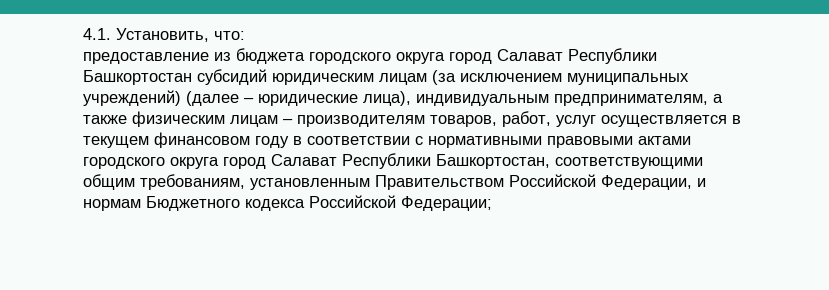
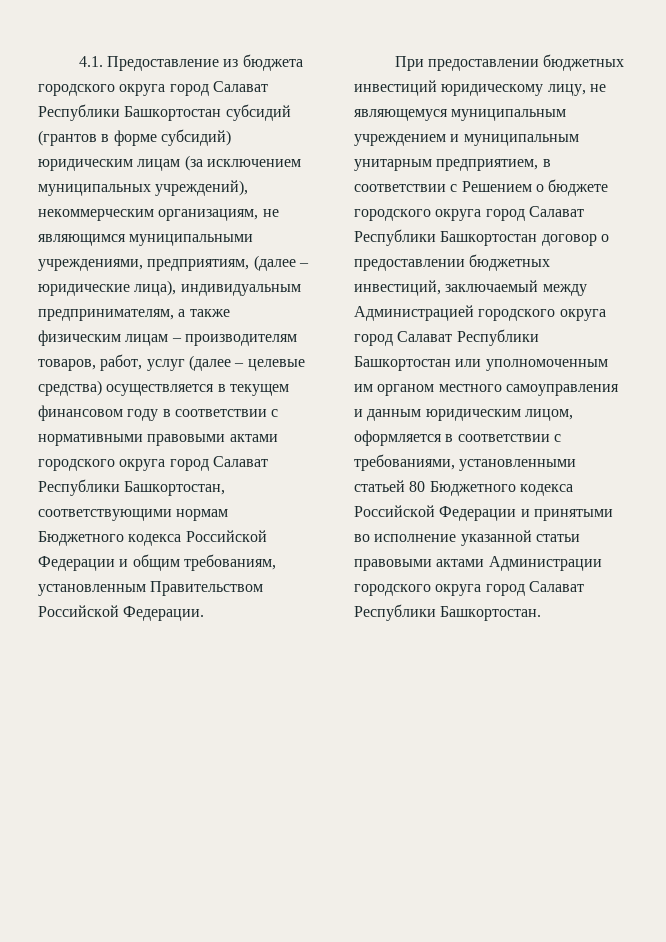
- 4.1. Установить, что:
- предоставление из бюджета городского округа город Салават Республики Башкортостан субсидий юридическим лицам (за исключением муниципальных учреждений) (далее – юридические лица), индивидуальным предпринимателям, а также физическим лицам – производителям товаров, работ, услуг осуществляется в текущем финансовом году в соответствии с нормативными правовыми актами городского округа город Салават Республики Башкортостан, соответствующими общим требованиям, установленным Правительством Российской Федерации, и нормам Бюджетного кодекса Российской Федерации;
+ 4.1. Предоставление из бюджета городского округа город Салават Республики Башкортостан субсидий (грантов в форме субсидий) юридическим лицам (за исключением муниципальных учреждений), некоммерческим организациям, не являющимся муниципальными учреждениями, предприятиям, (далее – юридические лица), индивидуальным предпринимателям, а также физическим лицам – производителям товаров, работ, услуг (далее – целевые средства) осуществляется в текущем финансовом году в соответствии с нормативными правовыми актами городского округа город Салават Республики Башкортостан, соответствующими нормам Бюджетного кодекса Российской Федерации и общим требованиям, установленным Правительством Российской Федерации.
+ При предоставлении бюджетных инвестиций юридическому лицу, не являющемуся муниципальным учреждением и муниципальным унитарным предприятием, в соответствии с Решением о бюджете городского округа город Салават Республики Башкортостан договор о предоставлении бюджетных инвестиций, заключаемый между Администрацией городского округа город Салават Республики Башкортостан или уполномоченным им органом местного самоуправления и данным юридическим лицом, оформляется в соответствии с требованиями, установленными статьей 80 Бюджетного кодекса Российской Федерации и принятыми во исполнение указанной статьи правовыми актами Администрации городского округа город Салават Республики Башкортостан.

